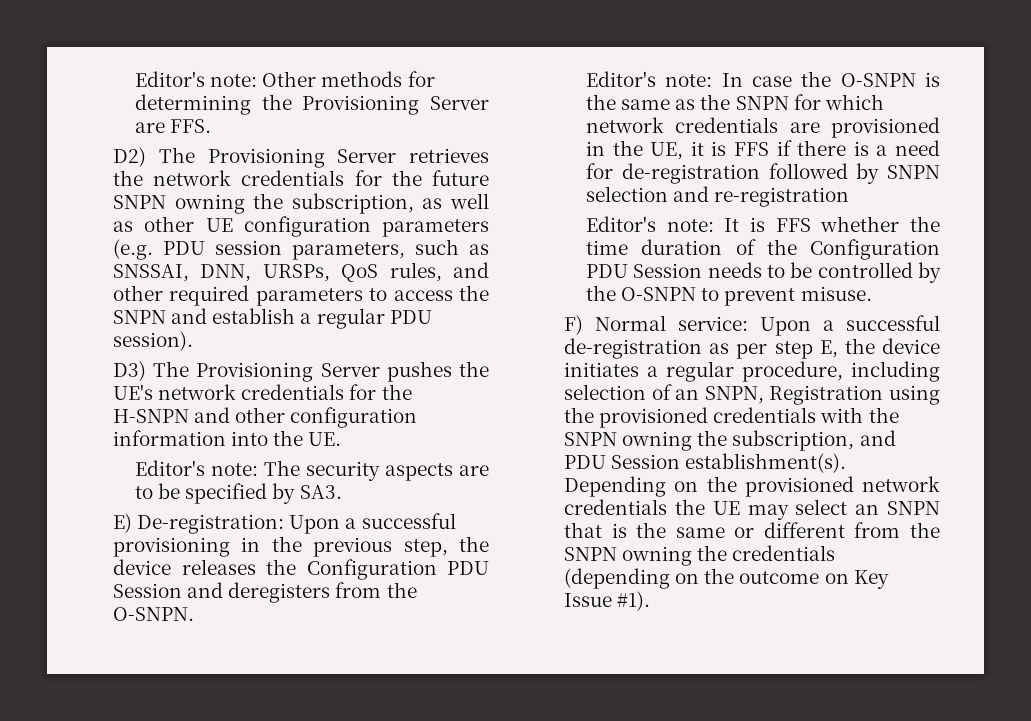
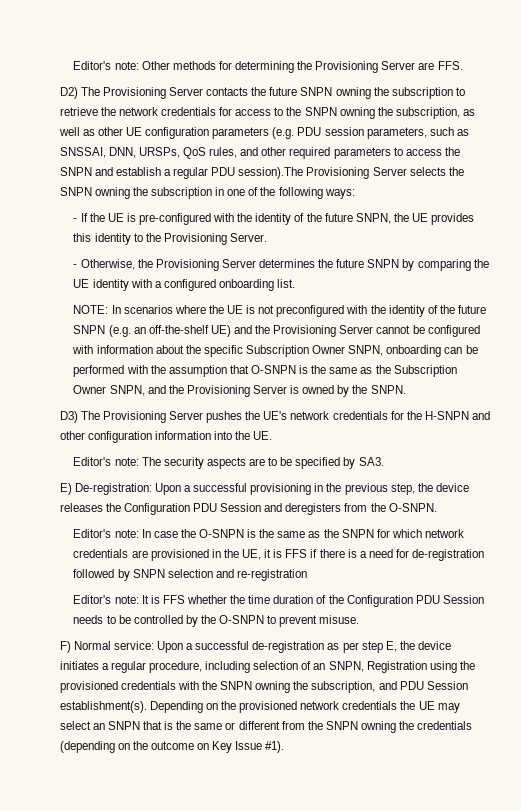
- D2) The Provisioning Server retrieves the network credentials for the future SNPN owning the subscription, as well as other UE configuration parameters (e.g. PDU session parameters, such as SNSSAI, DNN, URSPs, QoS rules, and other required parameters to access the SNPN and establish a regular PDU session).
+ D2) The Provisioning Server contacts the future SNPN owning the subscription to retrieve the network credentials for access to the SNPN owning the subscription, as well as other UE configuration parameters (e.g. PDU session parameters, such as SNSSAI, DNN, URSPs, QoS rules, and other required parameters to access the SNPN and establish a regular PDU session).The Provisioning Server selects the SNPN owning the subscription in one of the following ways:
+ - If the UE is pre-configured with the identity of the future SNPN, the UE provides this identity to the Provisioning Server.
+ - Otherwise, the Provisioning Server determines the future SNPN by comparing the UE identity with a configured onboarding list.
+ NOTE: In scenarios where the UE is not preconfigured with the identity of the future SNPN (e.g. an off-the-shelf UE) and the Provisioning Server cannot be configured with information about the specific Subscription Owner SNPN, onboarding can be performed with the assumption that O-SNPN is the same as the Subscription Owner SNPN, and the Provisioning Server is owned by the SNPN.

